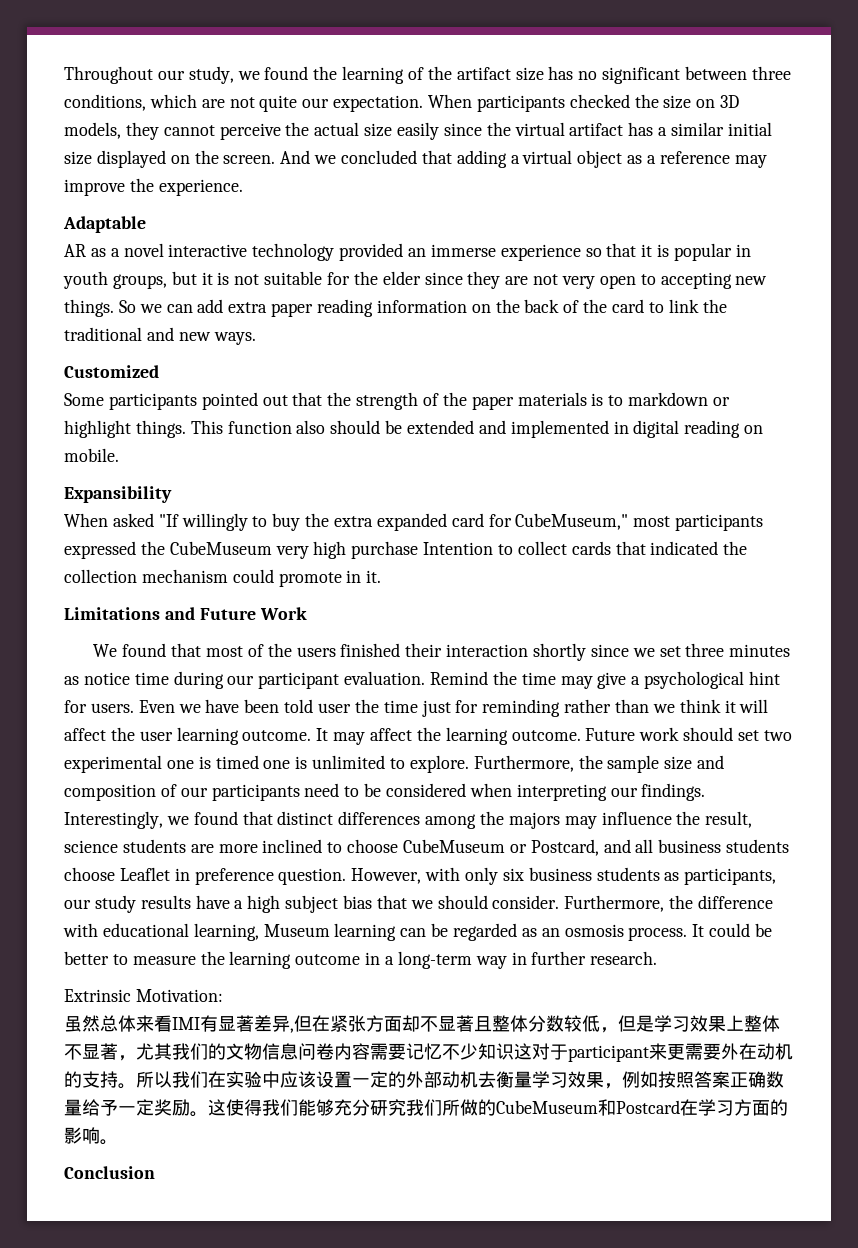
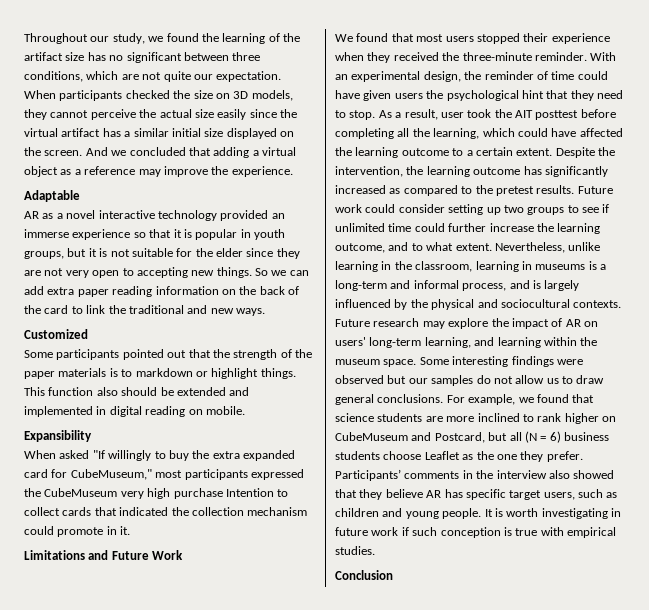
- We found that most of the users finished their interaction shortly since we set three minutes as notice time during our participant evaluation. Remind the time may give a psychological hint for users. Even we have been told user the time just for reminding rather than we think it will affect the user learning outcome. It may affect the learning outcome. Future work should set two experimental one is timed one is unlimited to explore. Furthermore, the sample size and composition of our participants need to be considered when interpreting our findings. Interestingly, we found that distinct differences among the majors may influence the result, science students are more inclined to choose CubeMuseum or Postcard, and all business students choose Leaflet in preference question. However, with only six business students as participants, our study results have a high subject bias that we should consider. Furthermore, the difference with educational learning, Museum learning can be regarded as an osmosis process. It could be better to measure the learning outcome in a long-term way in further research.
- Extrinsic Motivation:
- 虽然总体来看IMI有显著差异,但在紧张方面却不显著且整体分数较低，但是学习效果上整体不显著，尤其我们的文物信息问卷内容需要记忆不少知识这对于participant来更需要外在动机的支持。所以我们在实验中应该设置一定的外部动机去衡量学习效果，例如按照答案正确数量给予一定奖励。这使得我们能够充分研究我们所做的CubeMuseum和Postcard在学习方面的影响。
+ We found that most users stopped their experience when they received the three-minute reminder. With an experimental design, the reminder of time could have given users the psychological hint that they need to stop. As a result, user took the AIT posttest before completing all the learning, which could have affected the learning outcome to a certain extent. Despite the intervention, the learning outcome has significantly increased as compared to the pretest results. Future work could consider setting up two groups to see if unlimited time could further increase the learning outcome, and to what extent. Nevertheless, unlike learning in the classroom, learning in museums is a long-term and informal process, and is largely influenced by the physical and sociocultural contexts. Future research may explore the impact of AR on users' long-term learning, and learning within the museum space. Some interesting findings were observed but our samples do not allow us to draw general conclusions. For example, we found that science students are more inclined to rank higher on CubeMuseum and Postcard, but all (N = 6) business students choose Leaflet as the one they prefer. Participants’ comments in the interview also showed that they believe AR has specific target users, such as children and young people. It is worth investigating in future work if such conception is true with empirical studies.

